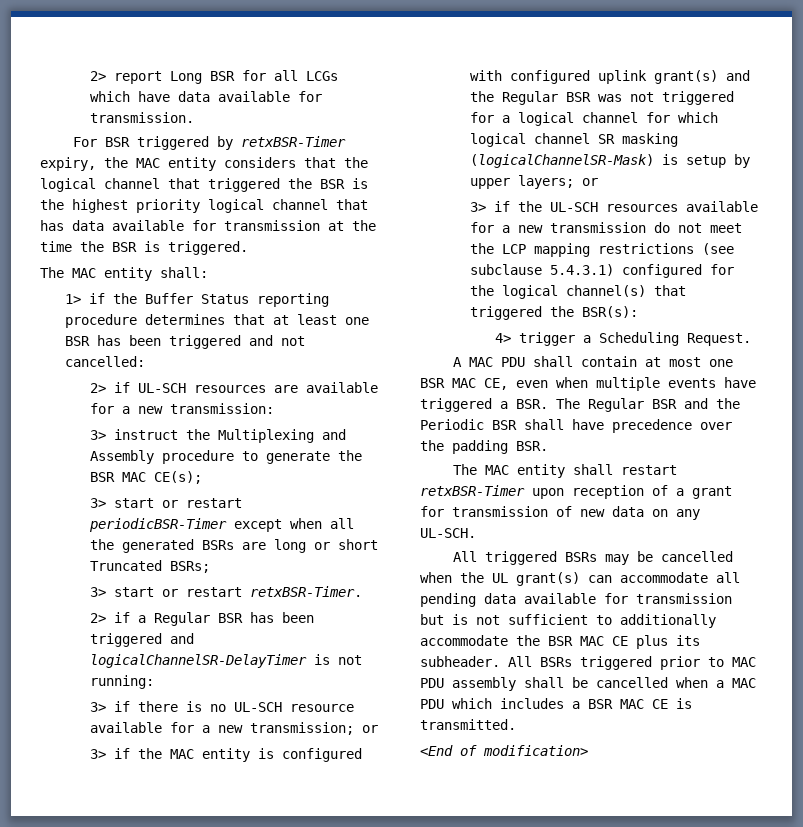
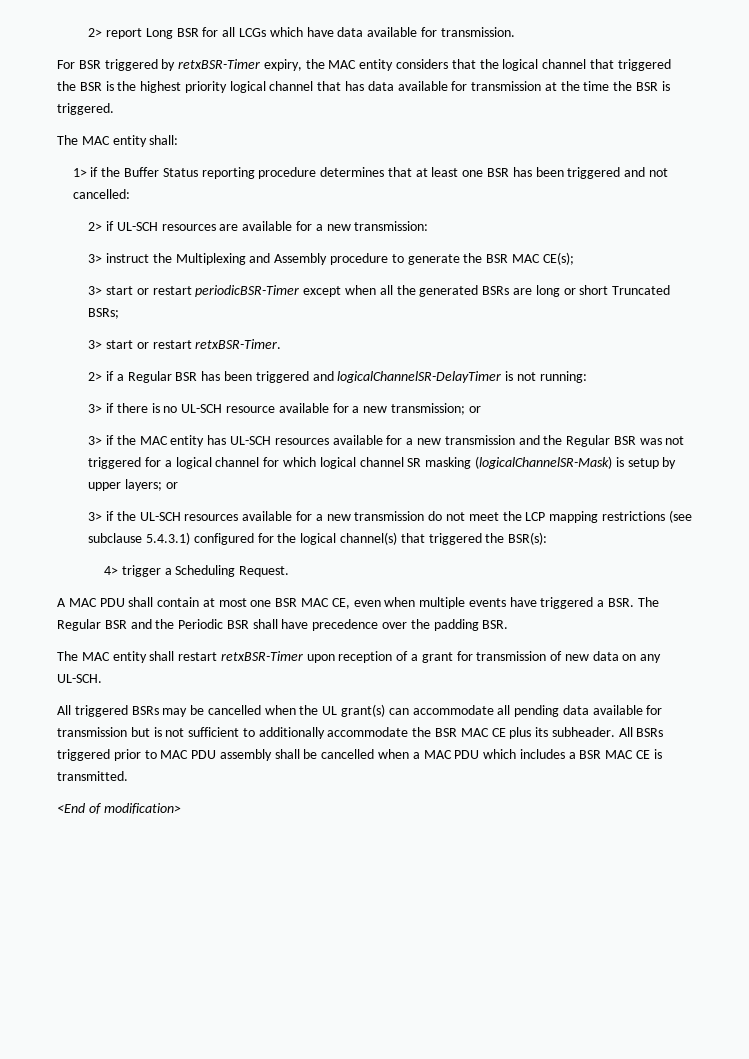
- 3> if the MAC entity is configured with configured uplink grant(s) and the Regular BSR was not triggered for a logical channel for which logical channel SR masking (logicalChannelSR-Mask) is setup by upper layers; or
+ 3> if the MAC entity has UL-SCH resources available for a new transmission and the Regular BSR was not triggered for a logical channel for which logical channel SR masking (logicalChannelSR-Mask) is setup by upper layers; or

